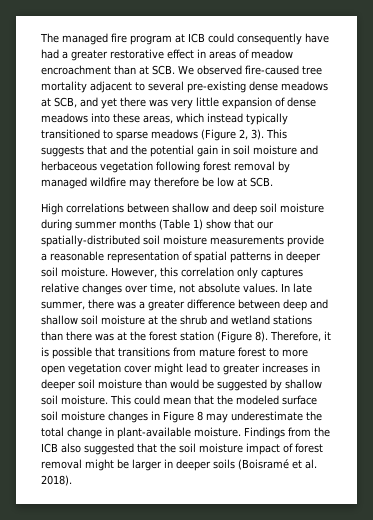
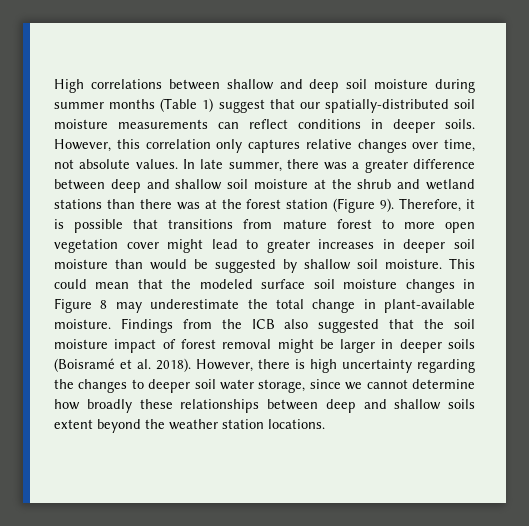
- The managed fire program at ICB could consequently have had a greater restorative effect in areas of meadow encroachment than at SCB. We observed fire-caused tree mortality adjacent to several pre-existing dense meadows at SCB, and yet there was very little expansion of dense meadows into these areas, which instead typically transitioned to sparse meadows (Figure 2, 3). This suggests that and the potential gain in soil moisture and herbaceous vegetation following forest removal by managed wildfire may therefore be low at SCB.
- High correlations between shallow and deep soil moisture during summer months (Table 1) show that our spatially-distributed soil moisture measurements provide a reasonable representation of spatial patterns in deeper soil moisture.
+ High correlations between shallow and deep soil moisture during summer months (Table 1) suggest that our spatially-distributed soil moisture measurements can reflect conditions in deeper soils.
- In late summer, there was a greater difference between deep and shallow soil moisture at the shrub and wetland stations than there was at the forest station (Figure 8).
+ In late summer, there was a greater difference between deep and shallow soil moisture at the shrub and wetland stations than there was at the forest station (Figure 9).
+ However, there is high uncertainty regarding the changes to deeper soil water storage, since we cannot determine how broadly these relationships between deep and shallow soils extent beyond the weather station locations.

